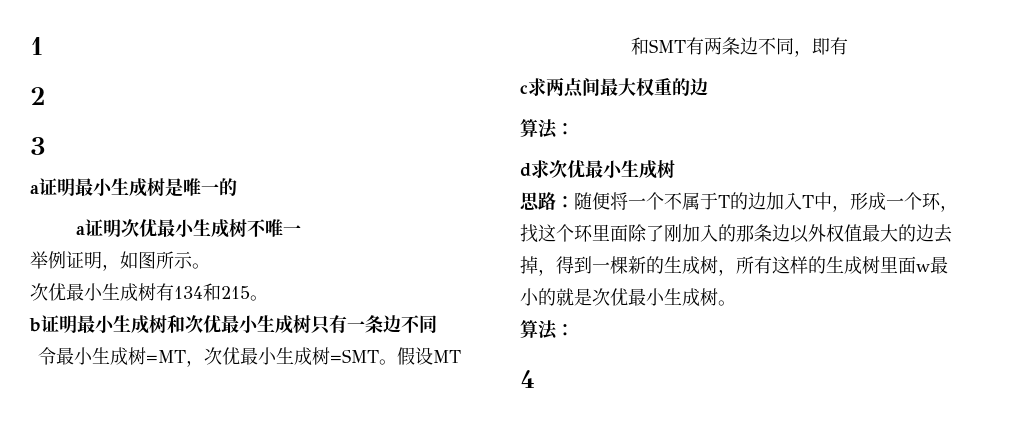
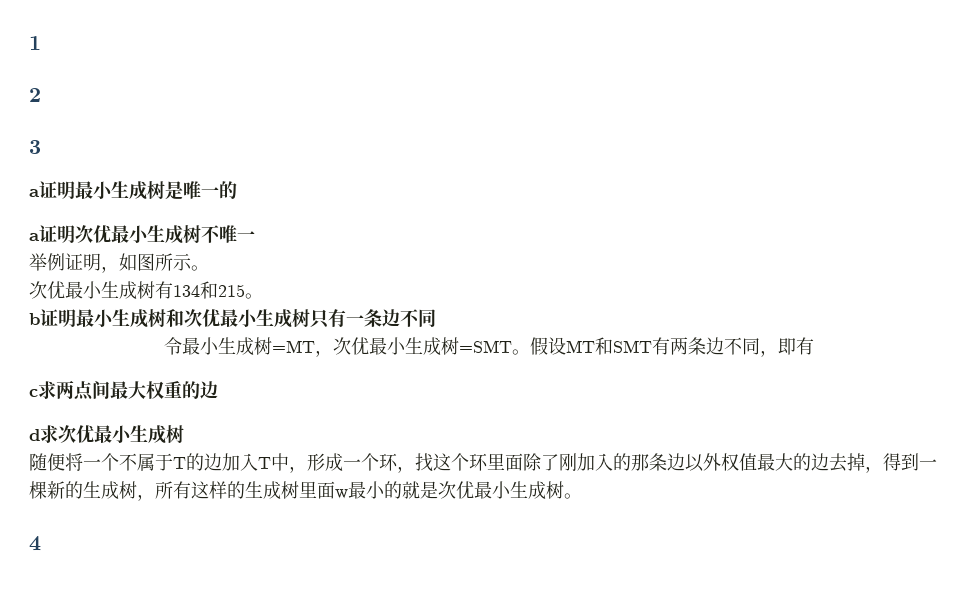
  c求两点间最大权重的边
- 算法：
- 思路：随便将一个不属于T的边加入T中，形成一个环，找这个环里面除了刚加入的那条边以外权值最大的边去掉，得到一棵新的生成树，所有这样的生成树里面w最小的就是次优最小生成树。
- 算法：
+ 随便将一个不属于T的边加入T中，形成一个环，找这个环里面除了刚加入的那条边以外权值最大的边去掉，得到一棵新的生成树，所有这样的生成树里面w最小的就是次优最小生成树。

